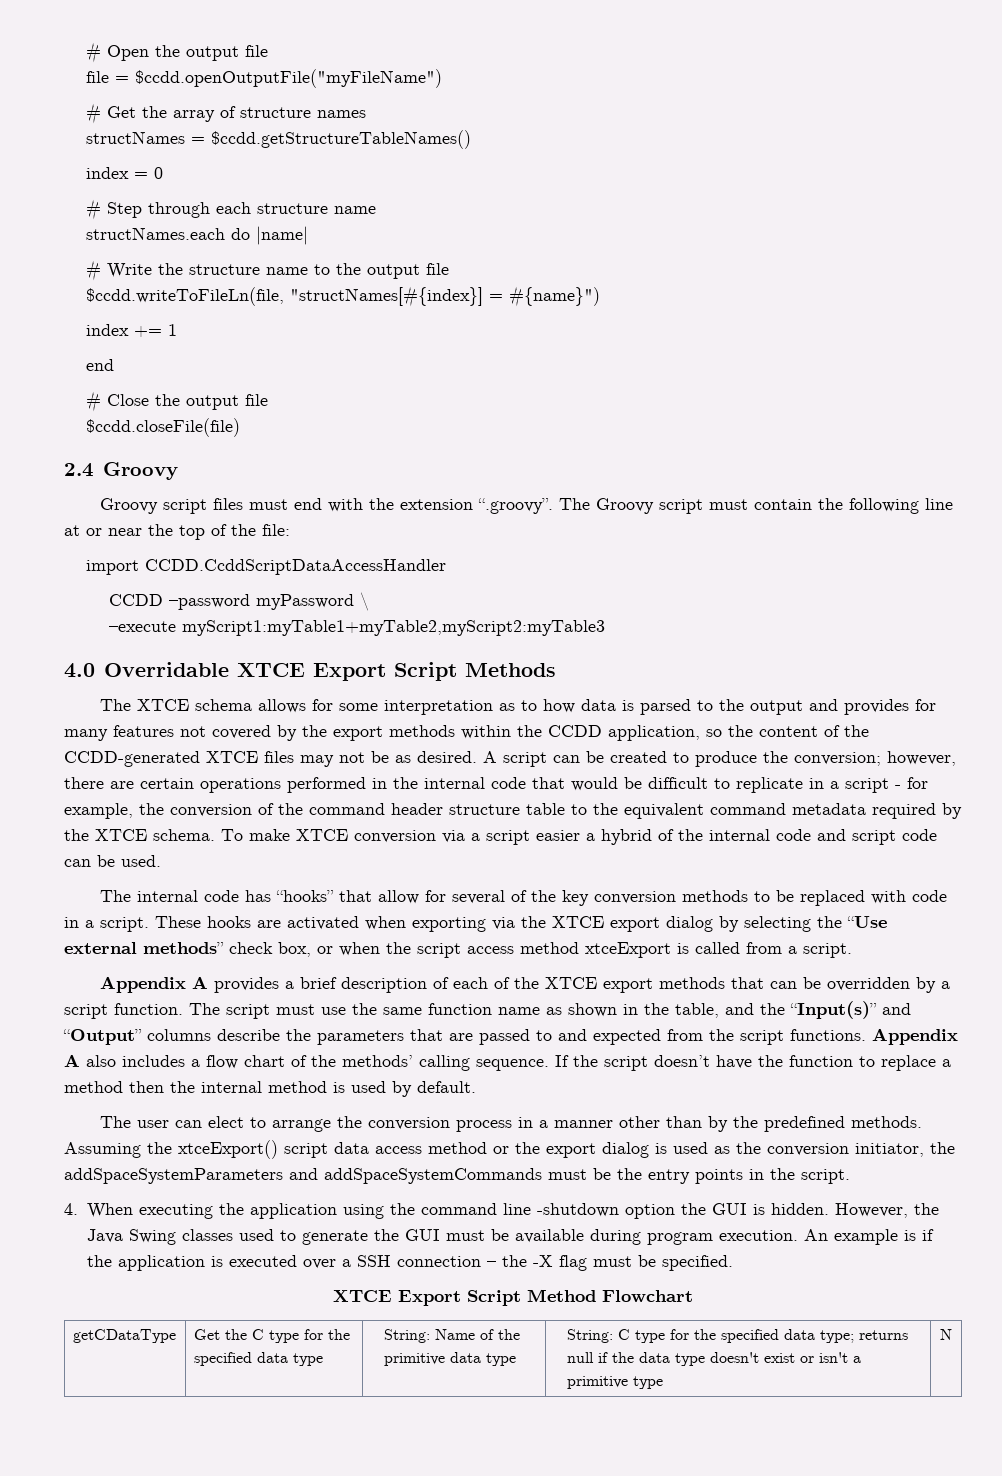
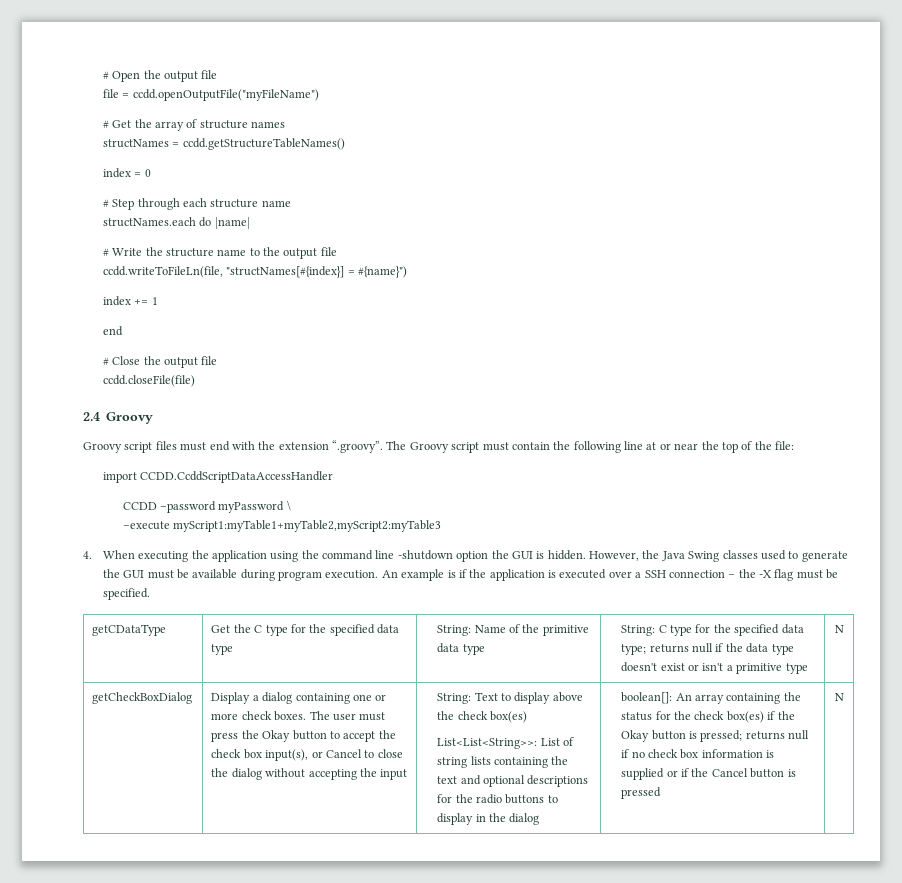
- file = $ccdd.openOutputFile("myFileName")
+ file = ccdd.openOutputFile("myFileName")
- structNames = $ccdd.getStructureTableNames()
+ structNames = ccdd.getStructureTableNames()
- $ccdd.writeToFileLn(file, "structNames[#{index}] = #{name}")
+ ccdd.writeToFileLn(file, "structNames[#{index}] = #{name}")
- $ccdd.closeFile(file)
+ ccdd.closeFile(file)
- 4.0 Overridable XTCE Export Script Methods
- The XTCE schema allows for some interpretation as to how data is parsed to the output and provides for many features not covered by the export methods within the CCDD application, so the content of the CCDD-generated XTCE files may not be as desired. A script can be created to produce the conversion; however, there are certain operations performed in the internal code that would be difficult to replicate in a script - for example, the conversion of the command header structure table to the equivalent command metadata required by the XTCE schema. To make XTCE conversion via a script easier a hybrid of the internal code and script code can be used.
- The internal code has “hooks” that allow for several of the key conversion methods to be replaced with code in a script. These hooks are activated when exporting via the XTCE export dialog by selecting the “Use external methods” check box, or when the script access method xtceExport is called from a script.
- Appendix A provides a brief description of each of the XTCE export methods that can be overridden by a script function. The script must use the same function name as shown in the table, and the “Input(s)” and “Output” columns describe the parameters that are passed to and expected from the script functions. Appendix A also includes a flow chart of the methods’ calling sequence. If the script doesn’t have the function to replace a method then the internal method is used by default.
- The user can elect to arrange the conversion process in a manner other than by the predefined methods. Assuming the xtceExport() script data access method or the export dialog is used as the conversion initiator, the addSpaceSystemParameters and addSpaceSystemCommands must be the entry points in the script.
- XTCE Export Script Method Flowchart
+ getCheckBoxDialog | Display a dialog containing one or more check boxes. The user must press the Okay button to accept the check box input(s), or Cancel to close the dialog without accepting the input | String: Text to display above the check box(es)
+ List<List<String>>: List of string lists containing the text and optional descriptions for the radio buttons to display in the dialog | boolean[]: An array containing the status for the check box(es) if the Okay button is pressed; returns null if no check box information is supplied or if the Cancel button is pressed | N

